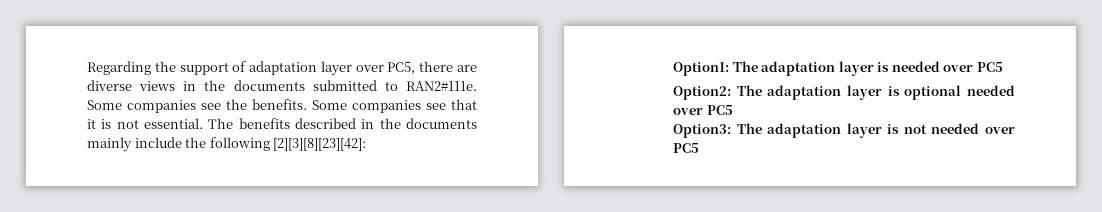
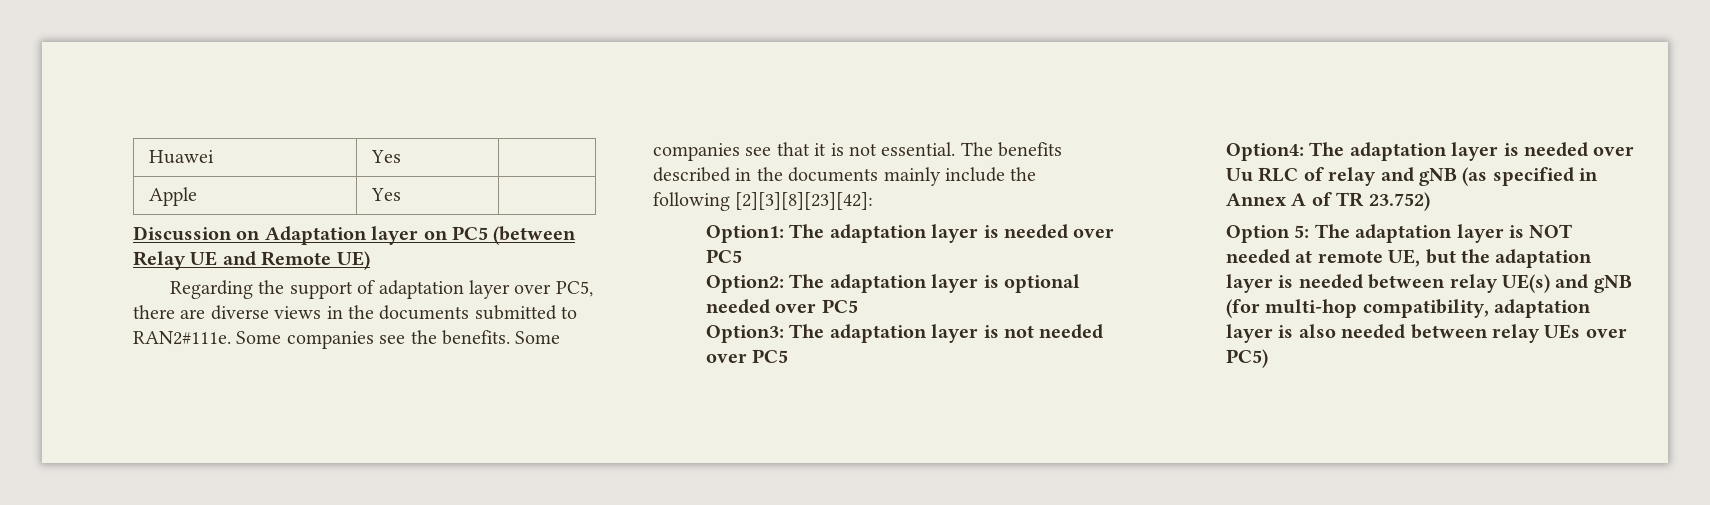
+ Huawei | Yes |
+ Apple | Yes |
+ Discussion on Adaptation layer on PC5 (between Relay UE and Remote UE)
+ Option4: The adaptation layer is needed over Uu RLC of relay and gNB (as specified in Annex A of TR 23.752)
+ Option 5: The adaptation layer is NOT needed at remote UE, but the adaptation layer is needed between relay UE(s) and gNB (for multi-hop compatibility, adaptation layer is also needed between relay UEs over PC5)

